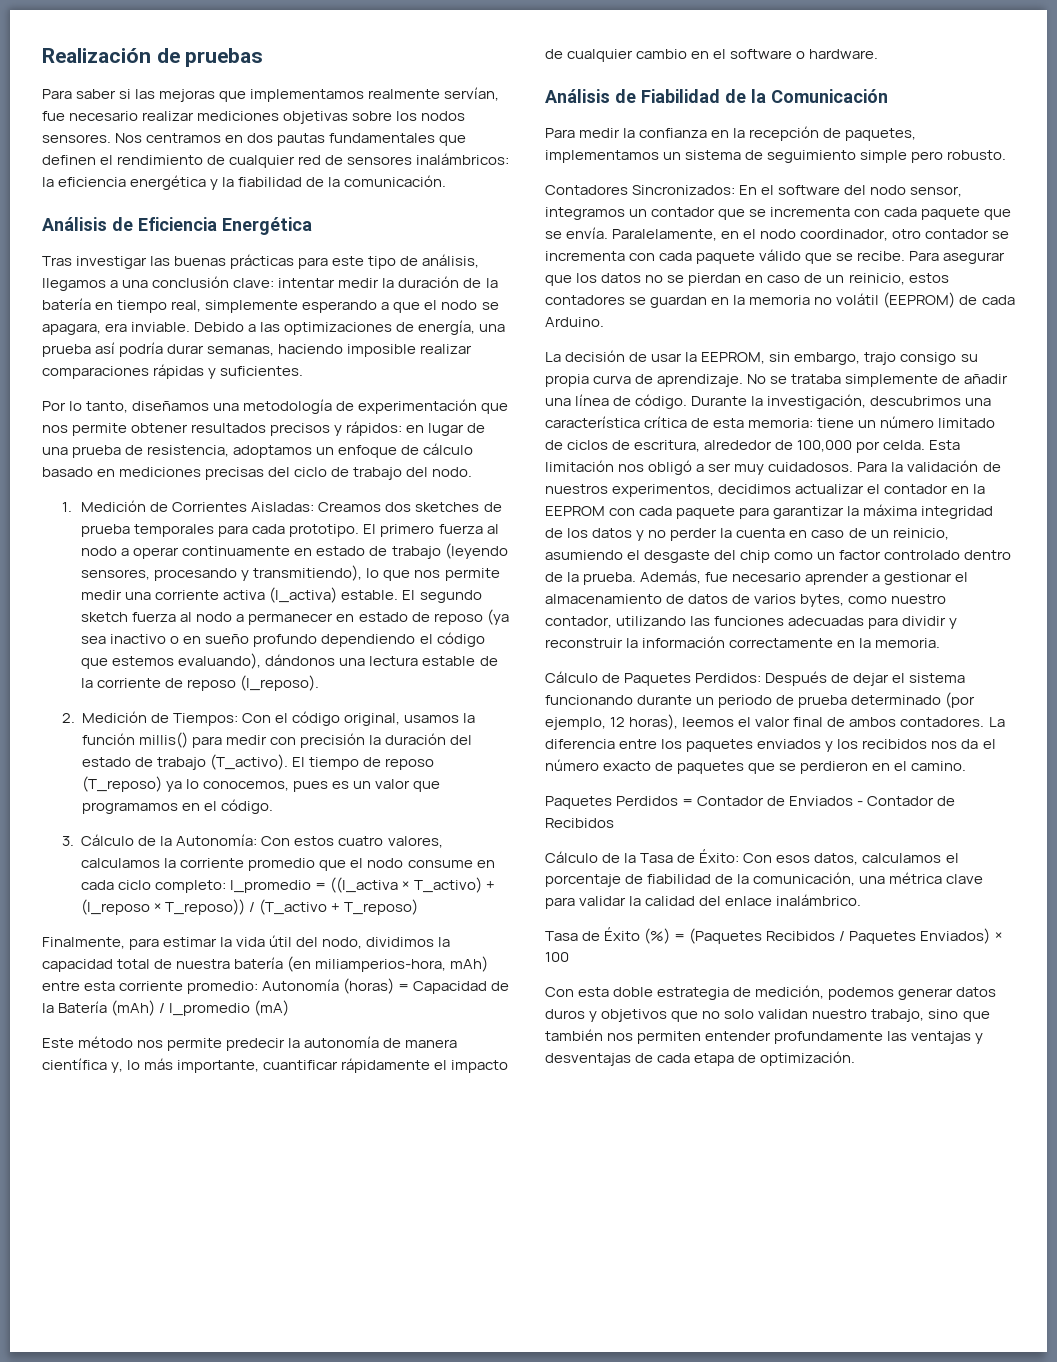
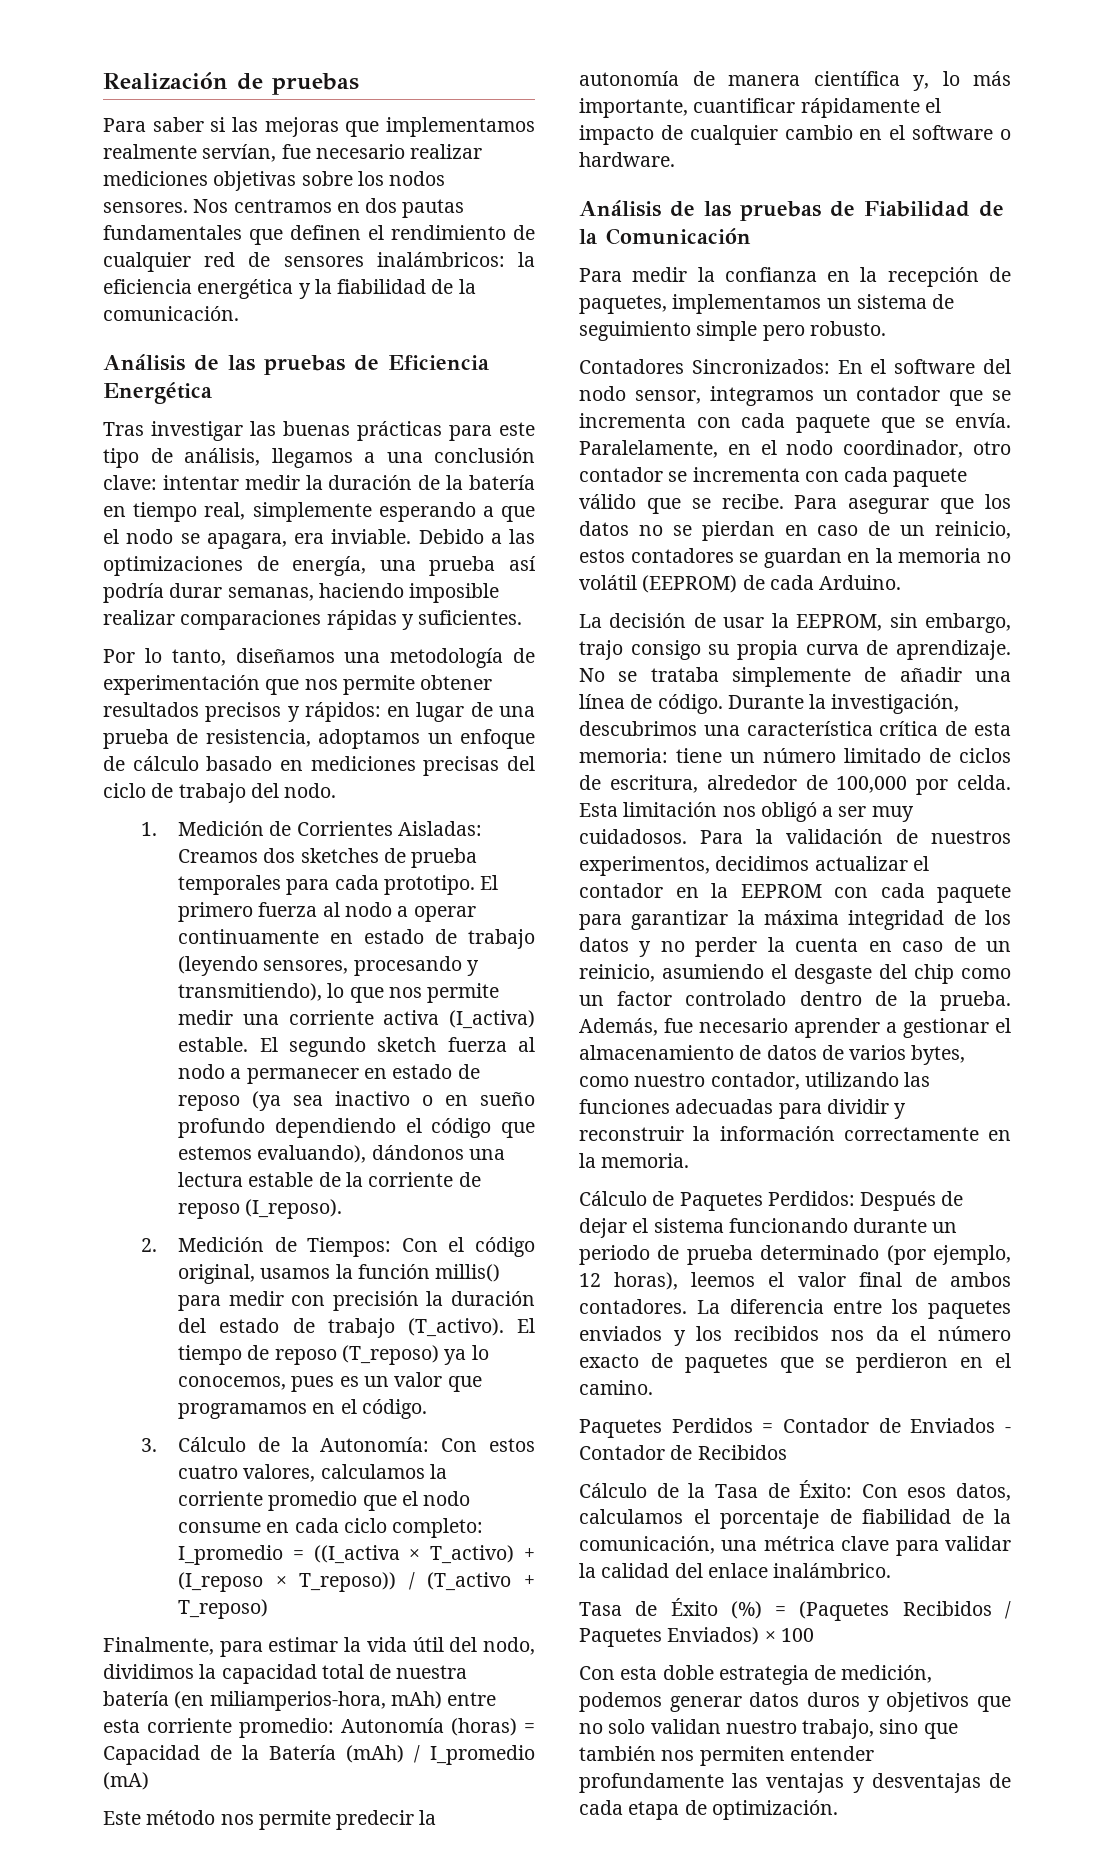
- Análisis de Eficiencia Energética
+ Análisis de las pruebas de Eficiencia Energética
- Análisis de Fiabilidad de la Comunicación
+ Análisis de las pruebas de Fiabilidad de la Comunicación

